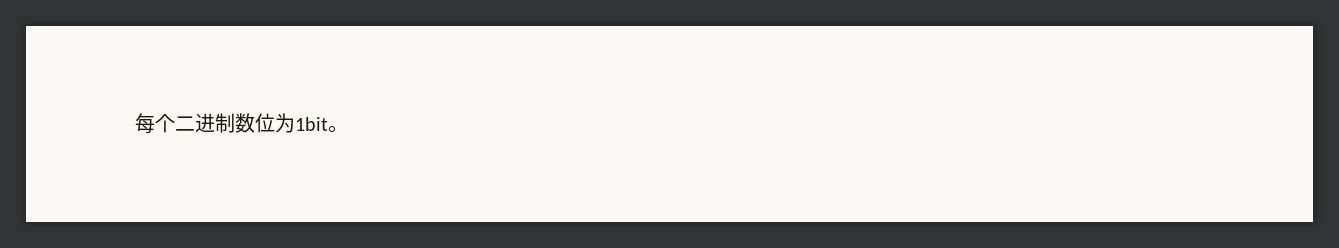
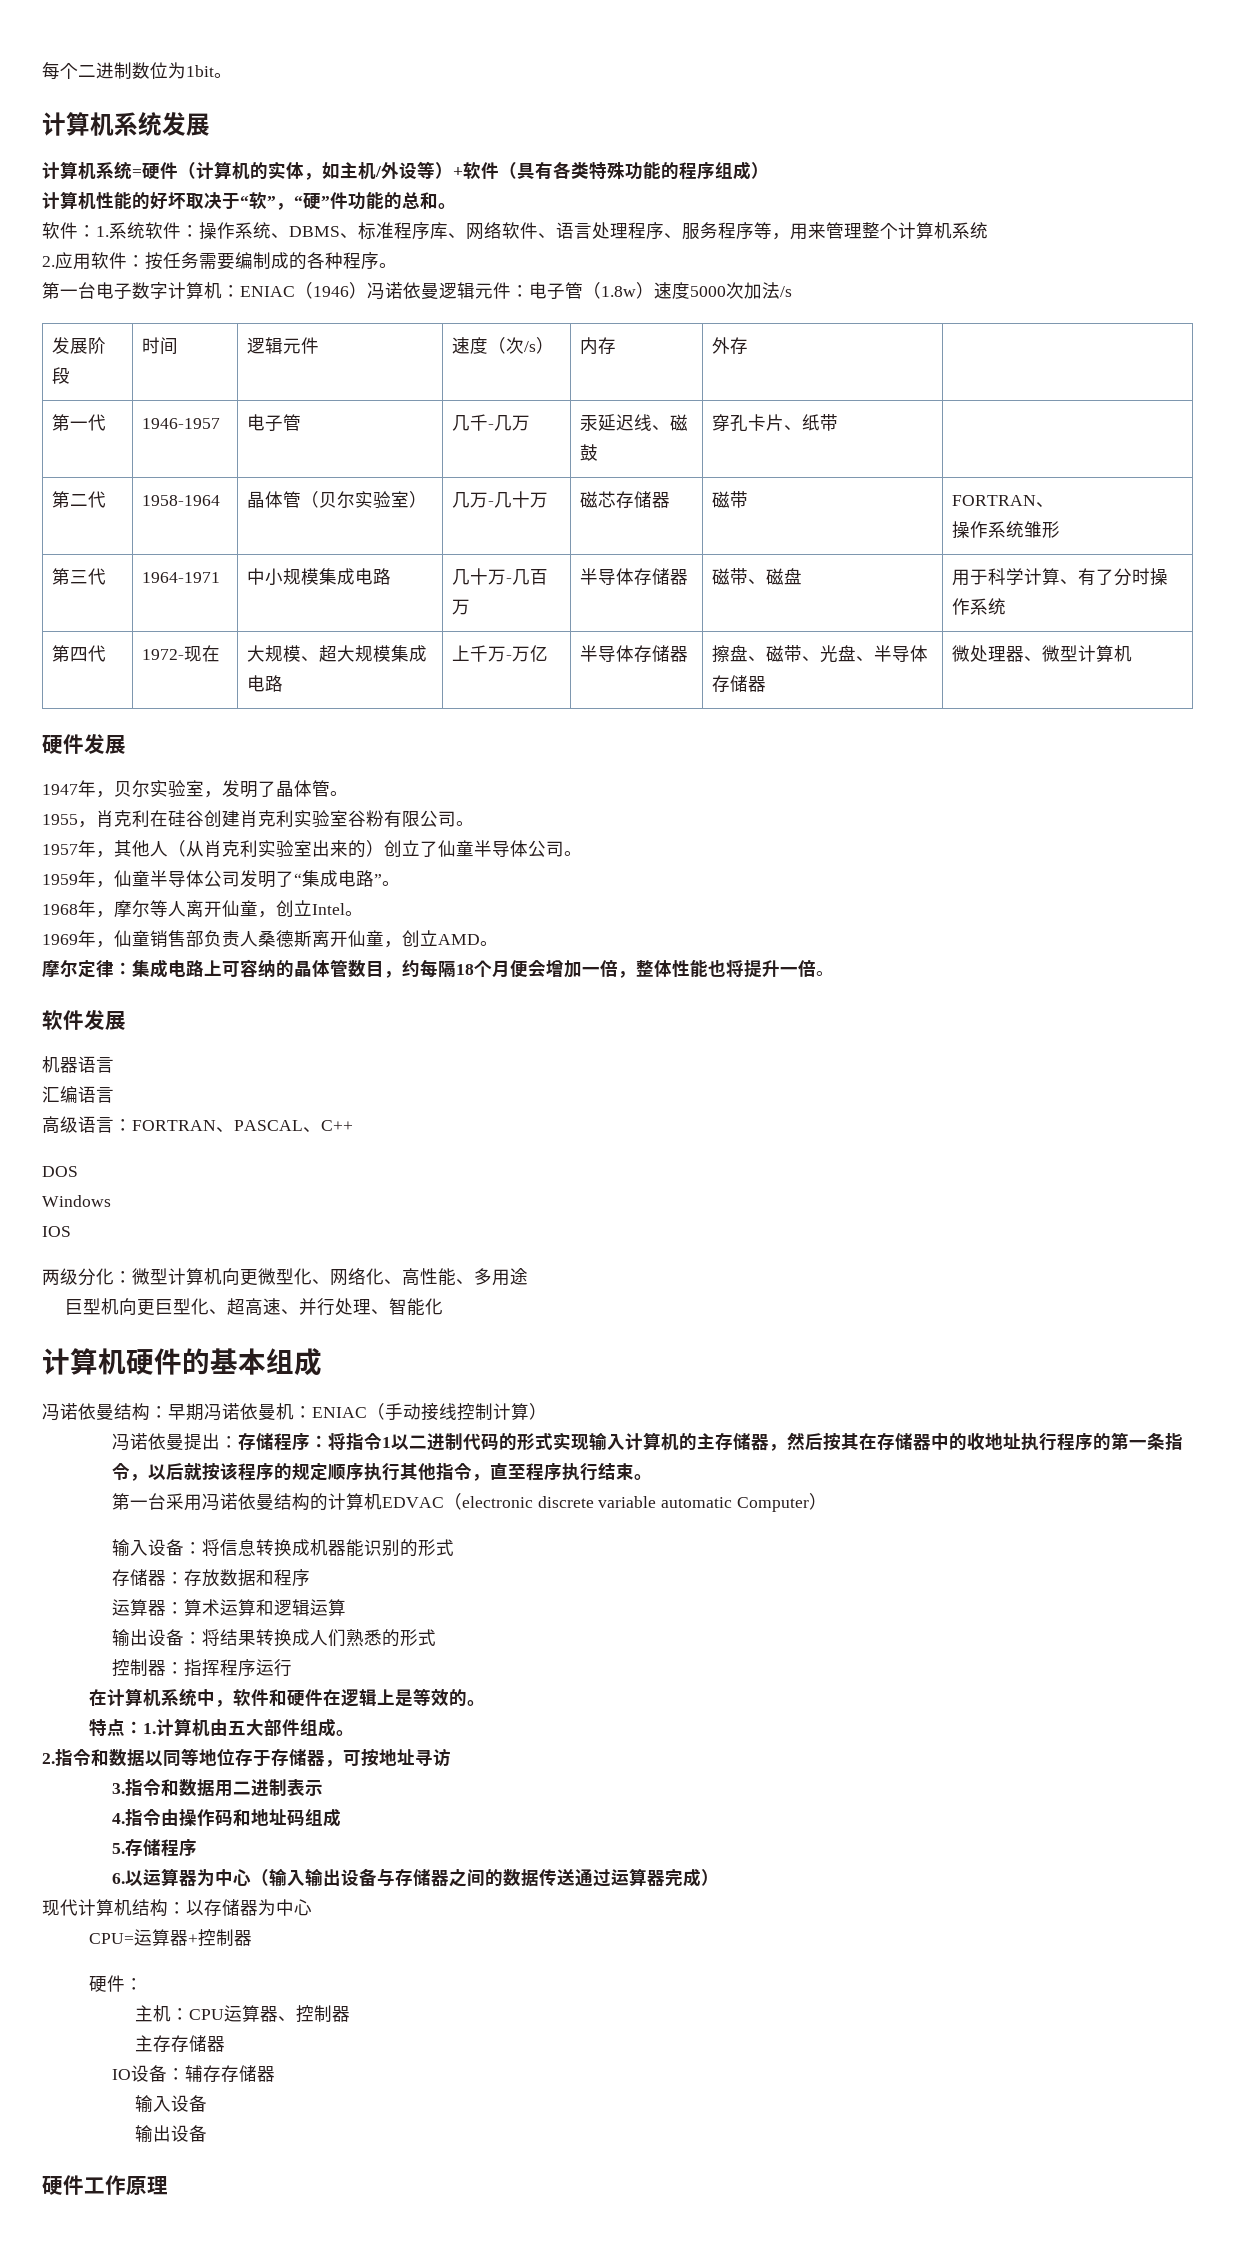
+ 计算机系统发展
+ 计算机系统=硬件（计算机的实体，如主机/外设等）+软件（具有各类特殊功能的程序组成）
+ 计算机性能的好坏取决于“软”，“硬”件功能的总和。
+ 软件：1.系统软件：操作系统、DBMS、标准程序库、网络软件、语言处理程序、服务程序等，用来管理整个计算机系统
+ 2.应用软件：按任务需要编制成的各种程序。
+ 第一台电子数字计算机：ENIAC（1946）冯诺依曼逻辑元件：电子管（1.8w）速度5000次加法/s
+ 发展阶段 | 时间 | 逻辑元件 | 速度（次/s） | 内存 | 外存 |
+ 第一代 | 1946-1957 | 电子管 | 几千-几万 | 汞延迟线、磁鼓 | 穿孔卡片、纸带 |
+ 第二代 | 1958-1964 | 晶体管（贝尔实验室） | 几万-几十万 | 磁芯存储器 | 磁带 | FORTRAN、
+ 操作系统雏形
+ 第三代 | 1964-1971 | 中小规模集成电路 | 几十万-几百万 | 半导体存储器 | 磁带、磁盘 | 用于科学计算、有了分时操作系统
+ 第四代 | 1972-现在 | 大规模、超大规模集成电路 | 上千万-万亿 | 半导体存储器 | 擦盘、磁带、光盘、半导体存储器 | 微处理器、微型计算机
+ 硬件发展
+ 1947年，贝尔实验室，发明了晶体管。
+ 1955，肖克利在硅谷创建肖克利实验室谷粉有限公司。
+ 1957年，其他人（从肖克利实验室出来的）创立了仙童半导体公司。
+ 1959年，仙童半导体公司发明了“集成电路”。
+ 1968年，摩尔等人离开仙童，创立Intel。
+ 1969年，仙童销售部负责人桑德斯离开仙童，创立AMD。
+ 摩尔定律：集成电路上可容纳的晶体管数目，约每隔18个月便会增加一倍，整体性能也将提升一倍。
+ 软件发展
+ 机器语言
+ 汇编语言
+ 高级语言：FORTRAN、PASCAL、C++
+ DOS
+ Windows
+ IOS
+ 两级分化：微型计算机向更微型化、网络化、高性能、多用途
+ 巨型机向更巨型化、超高速、并行处理、智能化
+ 计算机硬件的基本组成
+ 冯诺依曼结构：早期冯诺依曼机：ENIAC（手动接线控制计算）
+ 冯诺依曼提出：存储程序：将指令1以二进制代码的形式实现输入计算机的主存储器，然后按其在存储器中的收地址执行程序的第一条指令，以后就按该程序的规定顺序执行其他指令，直至程序执行结束。
+ 第一台采用冯诺依曼结构的计算机EDVAC（electronic discrete variable automatic Computer）
+ 输入设备：将信息转换成机器能识别的形式
+ 存储器：存放数据和程序
+ 运算器：算术运算和逻辑运算
+ 输出设备：将结果转换成人们熟悉的形式
+ 控制器：指挥程序运行
+ 在计算机系统中，软件和硬件在逻辑上是等效的。
+ 特点：1.计算机由五大部件组成。
+ 2.指令和数据以同等地位存于存储器，可按地址寻访
+ 3.指令和数据用二进制表示
+ 4.指令由操作码和地址码组成
+ 5.存储程序
+ 6.以运算器为中心（输入输出设备与存储器之间的数据传送通过运算器完成）
+ 现代计算机结构：以存储器为中心
+ CPU=运算器+控制器
+ 硬件：
+ 主机：CPU运算器、控制器
+ 主存存储器
+ IO设备：辅存存储器
+ 输入设备
+ 输出设备
+ 硬件工作原理

